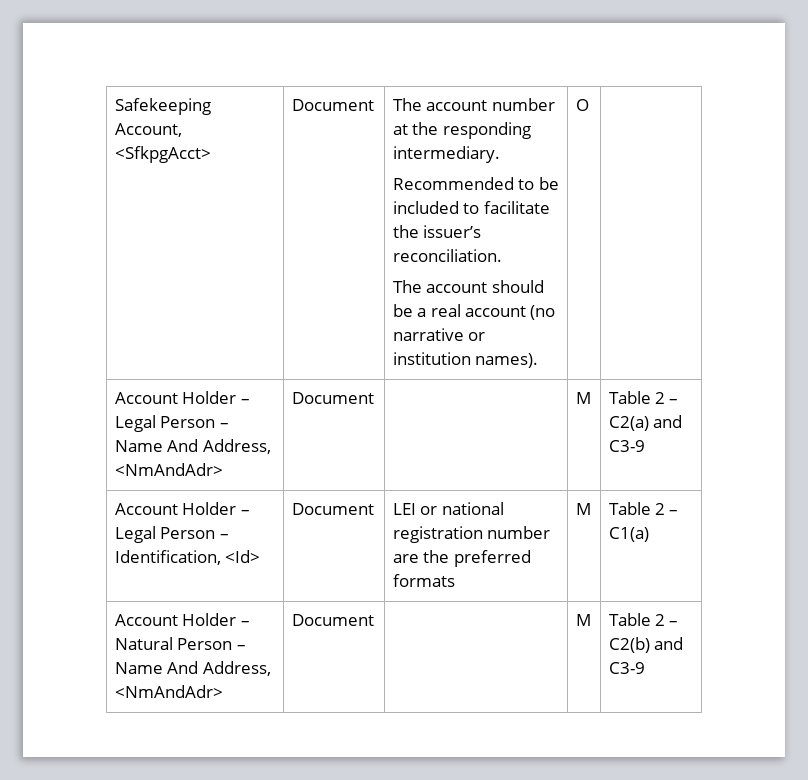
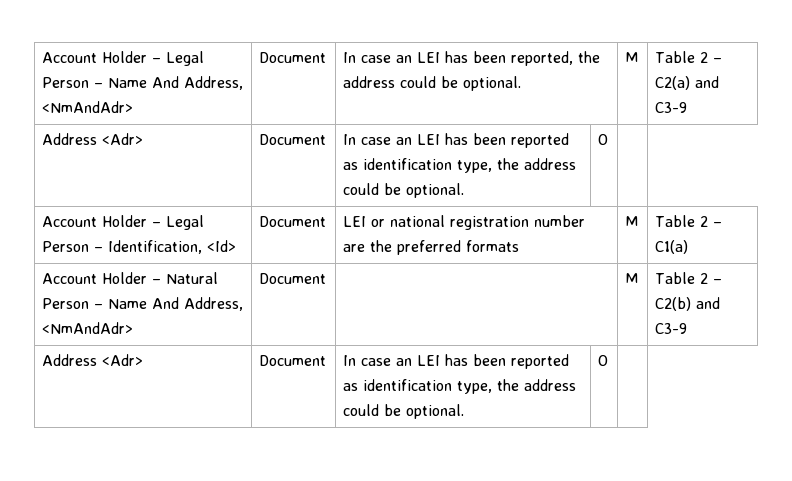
- Safekeeping Account, <SfkpgAcct> | Document | The account number at the responding intermediary.
- Recommended to be included to facilitate the issuer’s reconciliation.
- The account should be a real account (no narrative or institution names). | O |
- Account Holder – Legal Person – Name And Address, <NmAndAdr> | Document | | M | Table 2 – C2(a) and C3-9
+ Account Holder – Legal Person – Name And Address, <NmAndAdr> | Document | In case an LEI has been reported, the address could be optional. | M | Table 2 – C2(a) and C3-9
+ Address <Adr> | Document | In case an LEI has been reported as identification type, the address could be optional. | O |
  Account Holder – Natural Person – Name And Address, <NmAndAdr> | Document | | M | Table 2 – C2(b) and C3-9
+ Address <Adr> | Document | In case an LEI has been reported as identification type, the address could be optional. | O |

